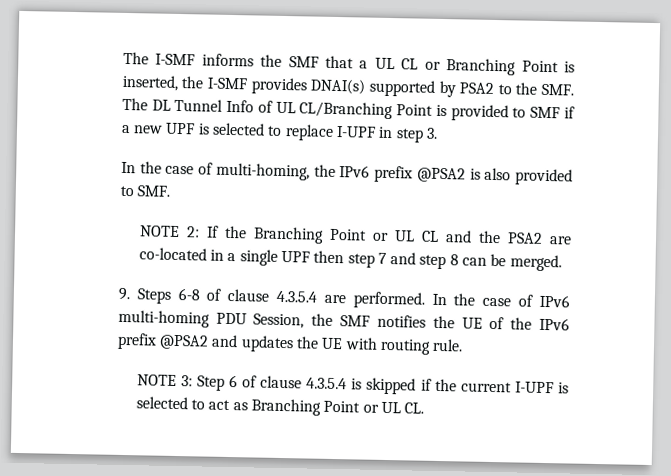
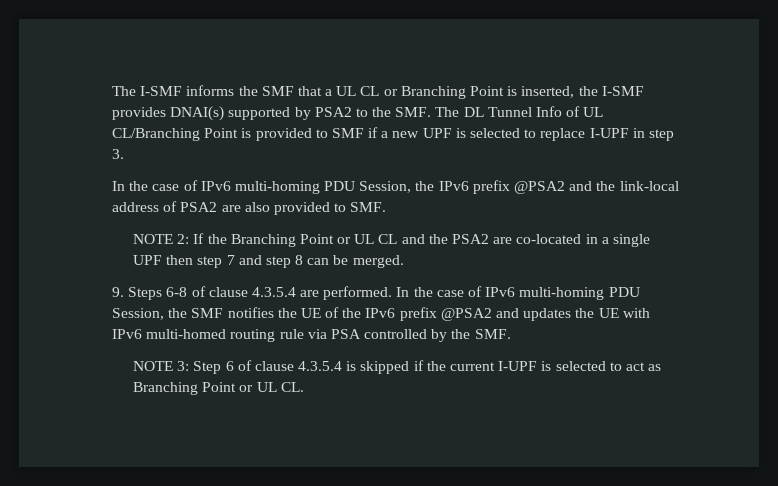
- In the case of multi-homing, the IPv6 prefix @PSA2 is also provided to SMF.
+ In the case of IPv6 multi-homing PDU Session, the IPv6 prefix @PSA2 and the link-local address of PSA2 are also provided to SMF.
- In the case of IPv6 multi-homing PDU Session, the SMF notifies the UE of the IPv6 prefix @PSA2 and updates the UE with routing rule.
+ In the case of IPv6 multi-homing PDU Session, the SMF notifies the UE of the IPv6 prefix @PSA2 and updates the UE with IPv6 multi-homed routing rule via PSA controlled by the SMF.

